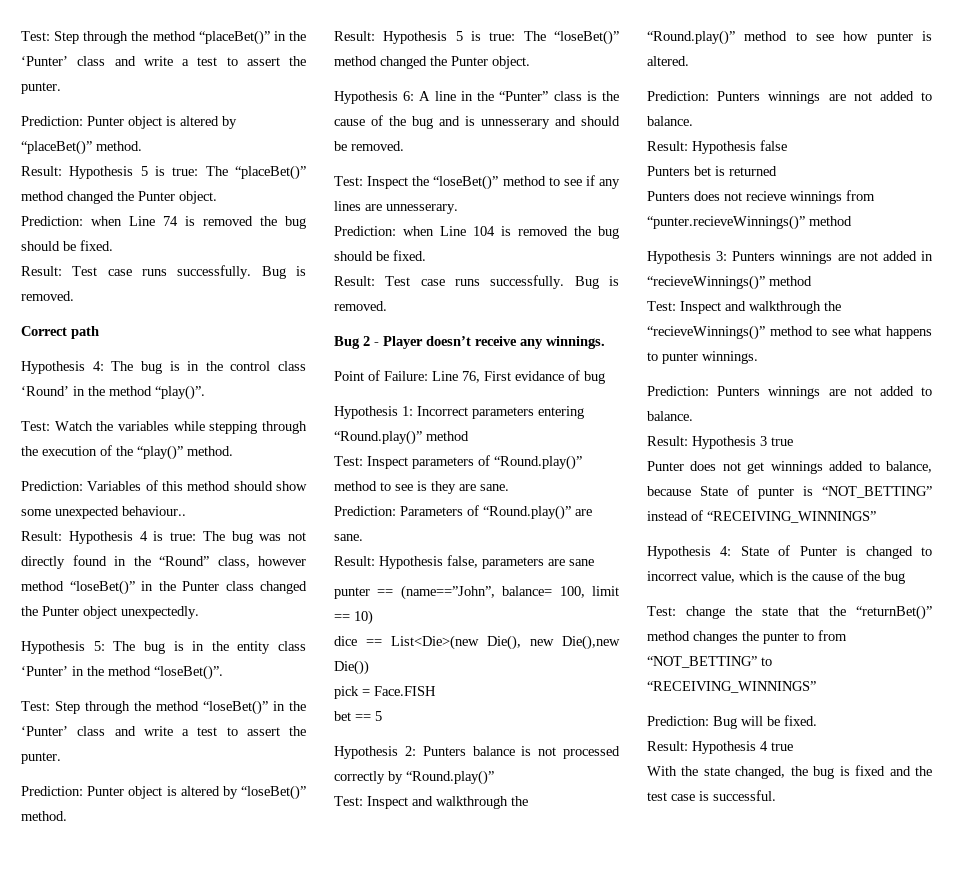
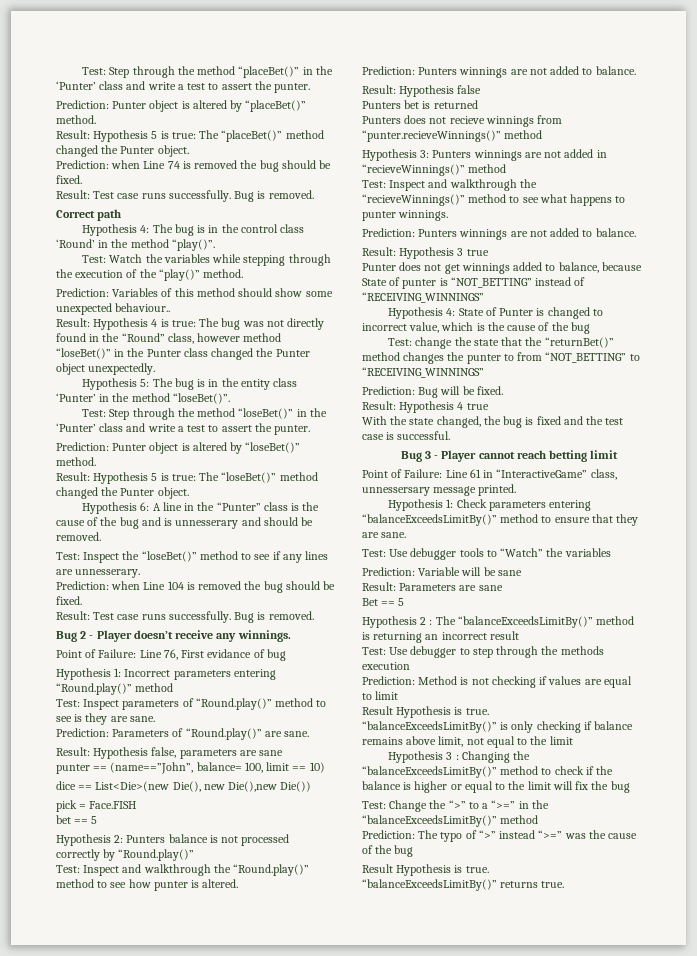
+ Bug 3 - Player cannot reach betting limit
+ Point of Failure: Line 61 in “InteractiveGame” class, unnessersary message printed.
+ Hypothesis 1: Check parameters entering “balanceExceedsLimitBy()” method to ensure that they are sane.
+ Test: Use debugger tools to “Watch” the variables
+ Prediction: Variable will be sane
+ Result: Parameters are sane
+ Bet == 5
+ Hypothesis 2 : The “balanceExceedsLimitBy()” method is returning an incorrect result
+ Test: Use debugger to step through the methods execution
+ Prediction: Method is not checking if values are equal to limit
+ Result Hypothesis is true.
+ “balanceExceedsLimitBy()” is only checking if balance remains above limit, not equal to the limit
+ Hypothesis 3 : Changing the “balanceExceedsLimitBy()” method to check if the balance is higher or equal to the limit will fix the bug
+ Test: Change the “>” to a “>=” in the “balanceExceedsLimitBy()” method
+ Prediction: The typo of “>” instead “>=” was the cause of the bug
+ Result Hypothesis is true.
+ “balanceExceedsLimitBy()” returns true.

